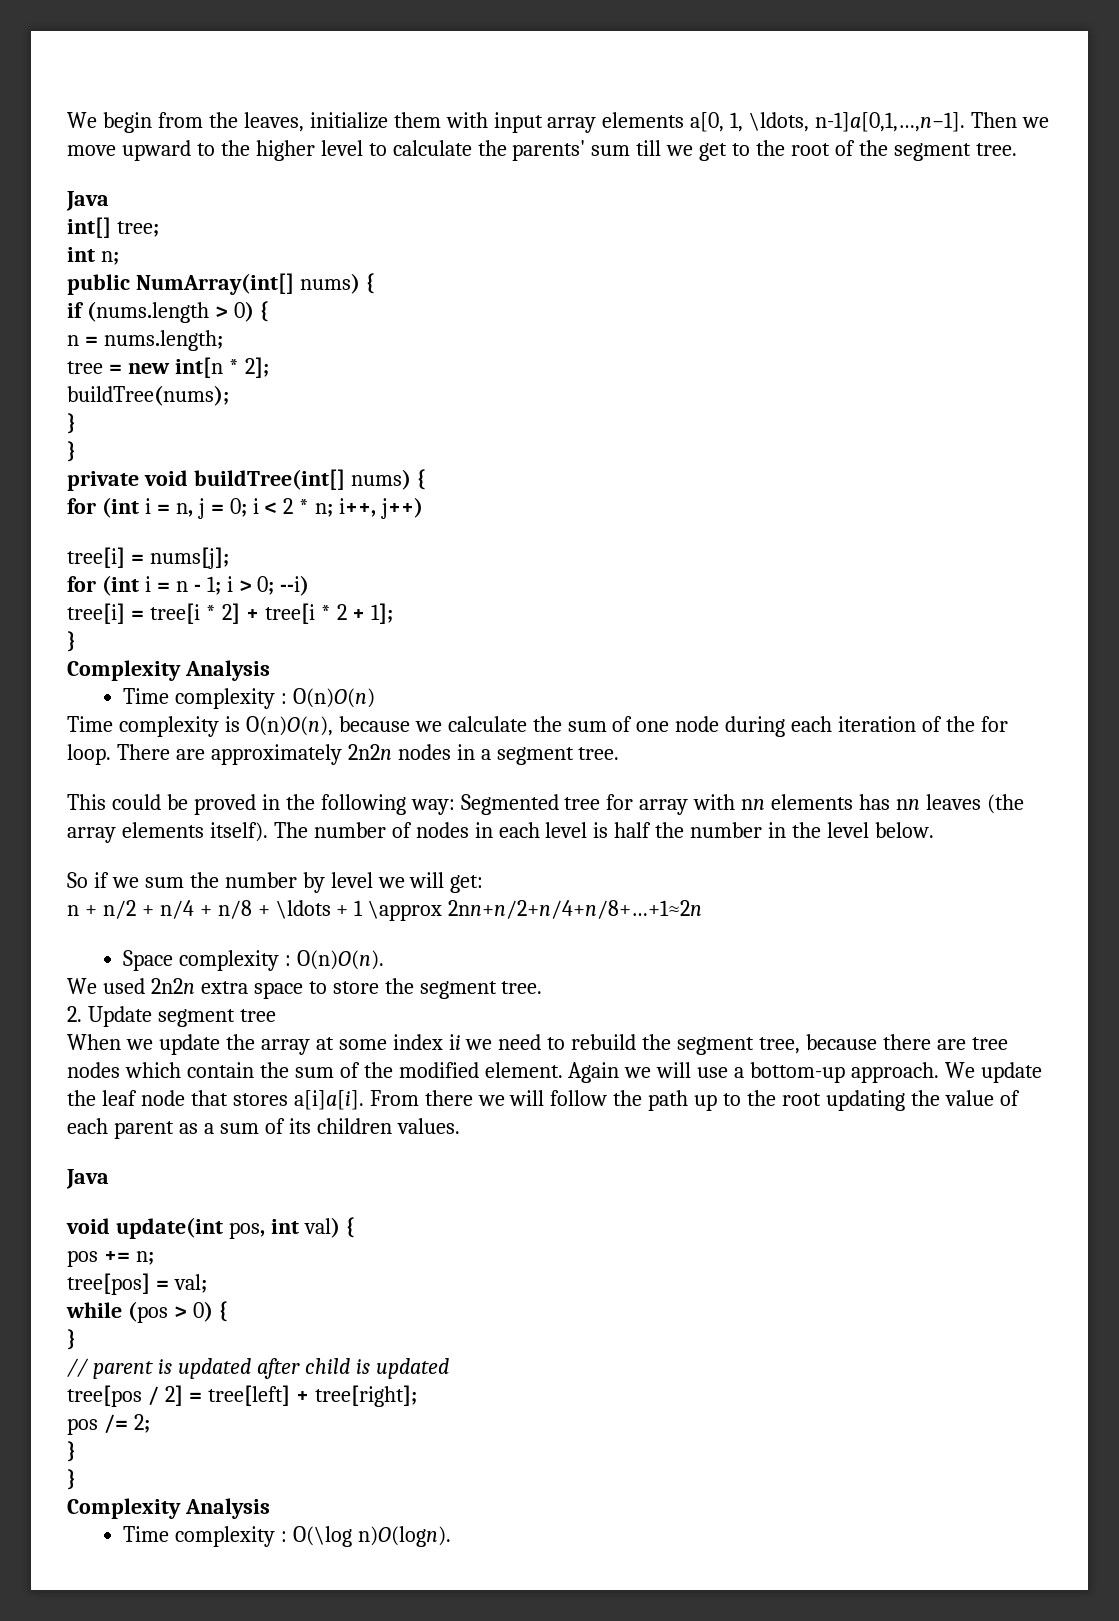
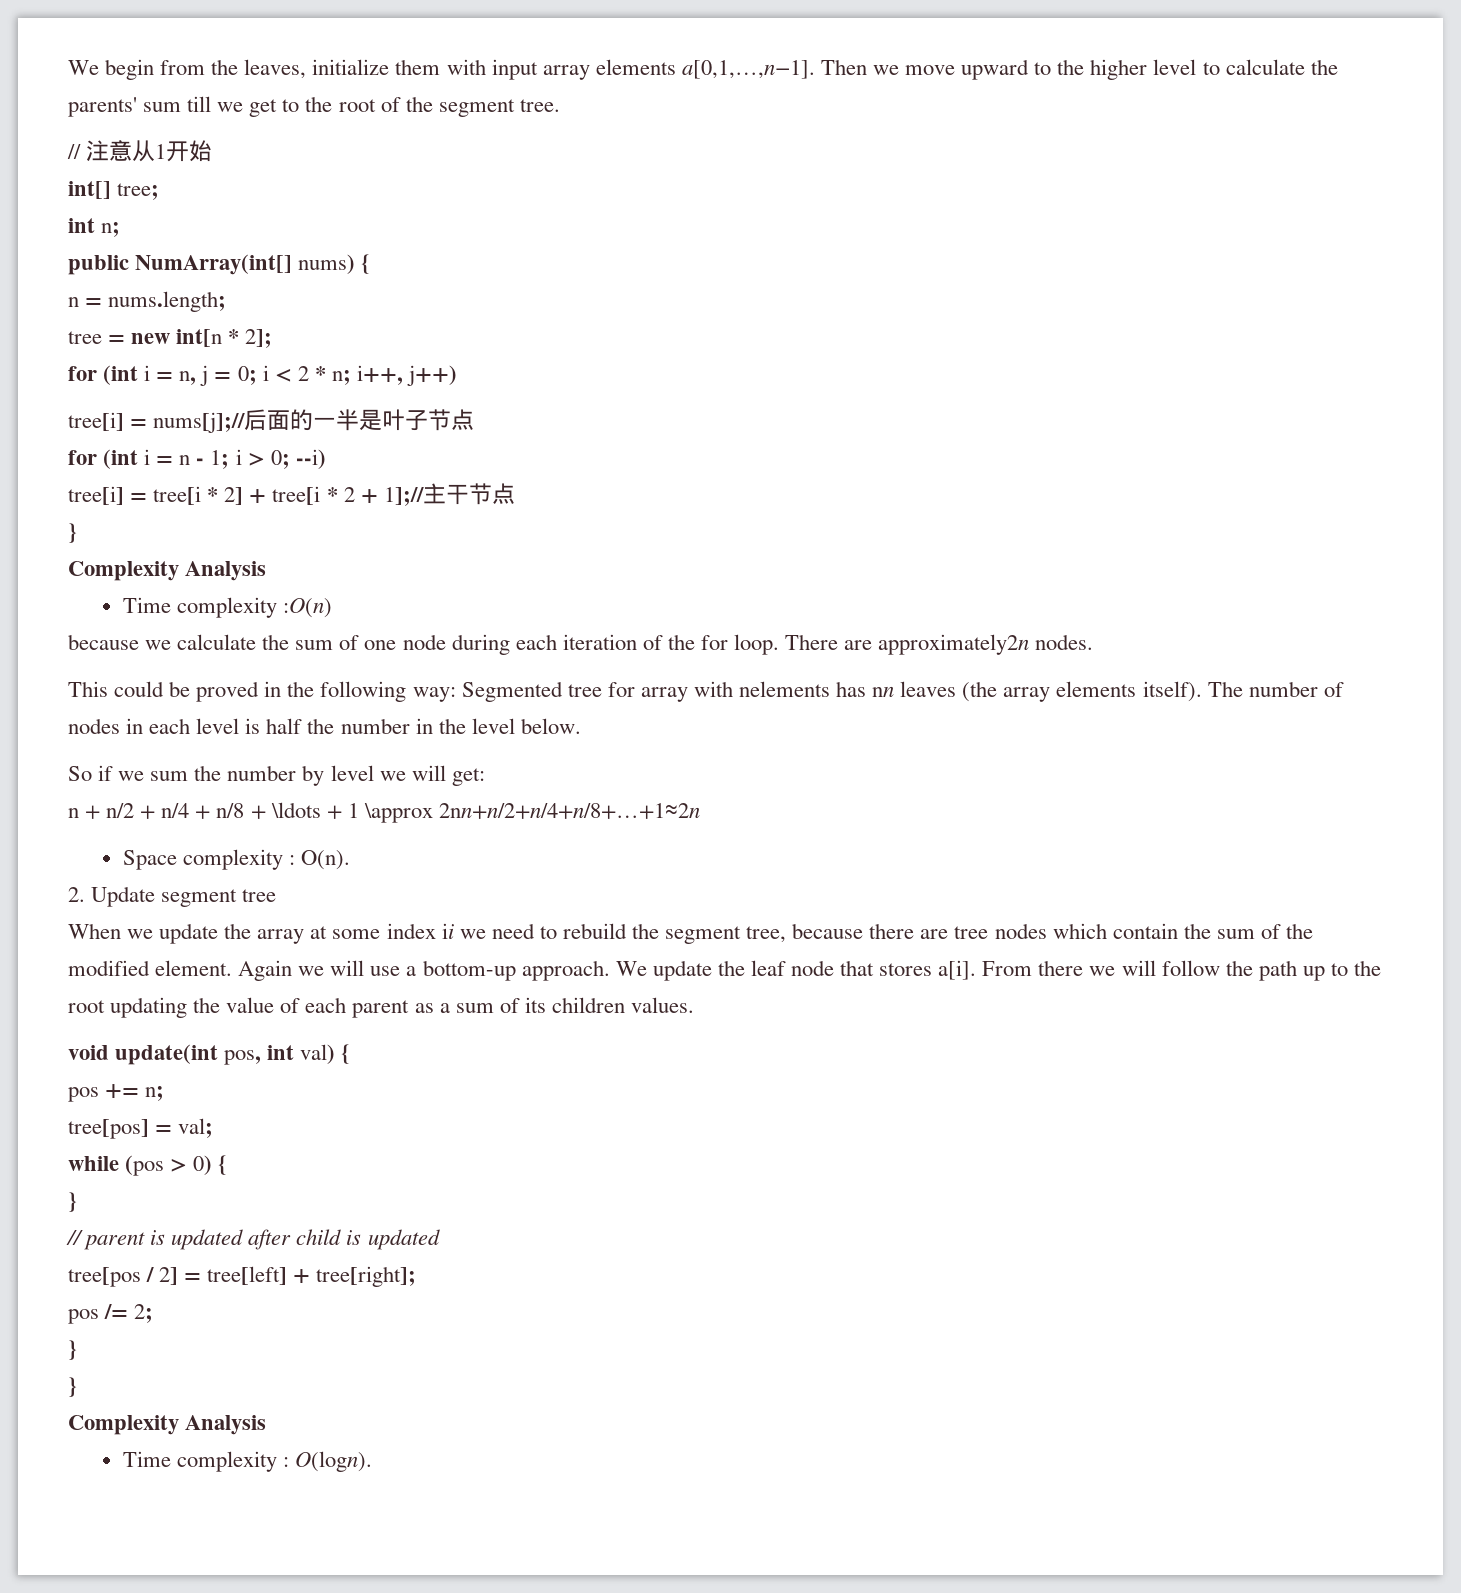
- We begin from the leaves, initialize them with input array elements a[0, 1, \ldots, n-1]a[0,1,…,n−1].
+ We begin from the leaves, initialize them with input array elements a[0,1,…,n−1].
  Then we move upward to the higher level to calculate the parents' sum till we get to the root of the segment tree.
- Java
+ // 注意从1开始
- if (nums.length > 0) {
- buildTree(nums);
- }
- }
- private void buildTree(int[] nums) {
- tree[i] = nums[j];
+ tree[i] = nums[j];//后面的一半是叶子节点
- tree[i] = tree[i * 2] + tree[i * 2 + 1];
+ tree[i] = tree[i * 2] + tree[i * 2 + 1];//主干节点
  }
  Complexity Analysis
- Time complexity : O(n)O(n)
- Time complexity is O(n)O(n), because we calculate the sum of one node during each iteration of the for loop.
+ Time complexity :O(n)
+ because we calculate the sum of one node during each iteration of the for loop.
- There are approximately 2n2n nodes in a segment tree.
+ There are approximately2n nodes.
- This could be proved in the following way: Segmented tree for array with nn elements has nn leaves (the array elements itself).
+ This could be proved in the following way: Segmented tree for array with nelements has nn leaves (the array elements itself).
- Space complexity : O(n)O(n).
- We used 2n2n extra space to store the segment tree.
+ Space complexity : O(n).
- We update the leaf node that stores a[i]a[i].
+ We update the leaf node that stores a[i].
  From there we will follow the path up to the root updating the value of each parent as a sum of its children values.
- Java
- Time complexity : O(\log n)O(logn).
+ Time complexity : O(logn).

